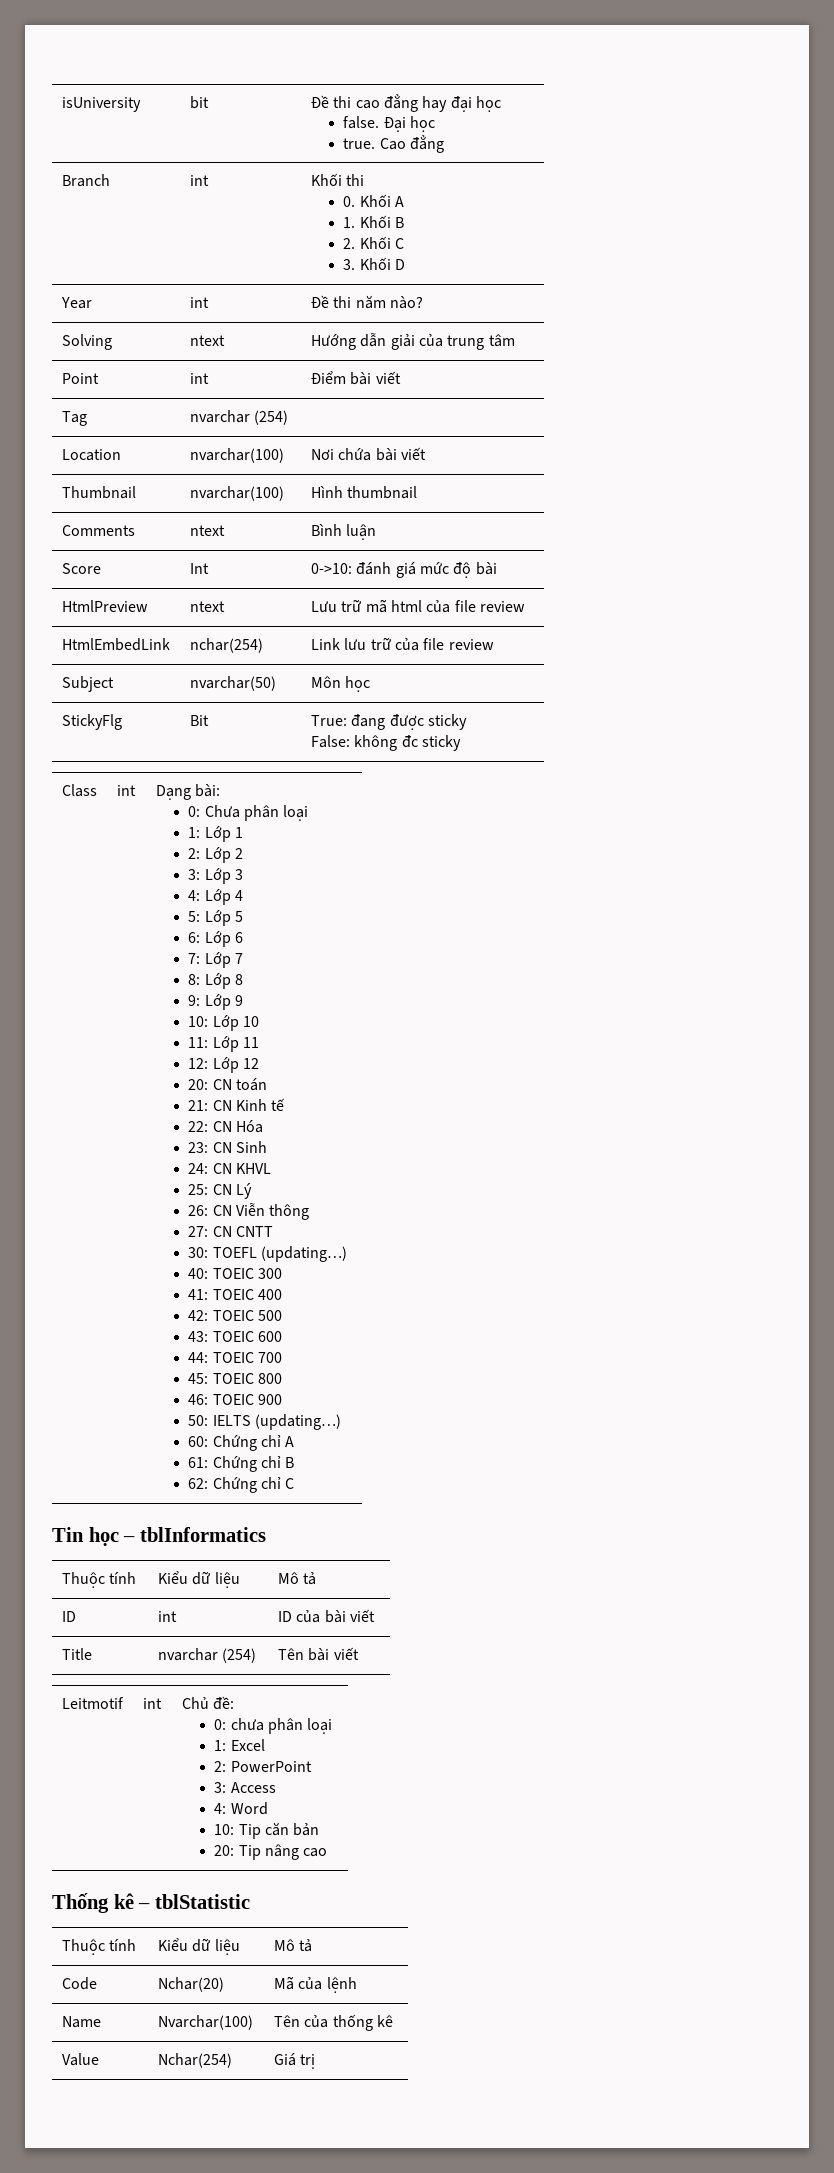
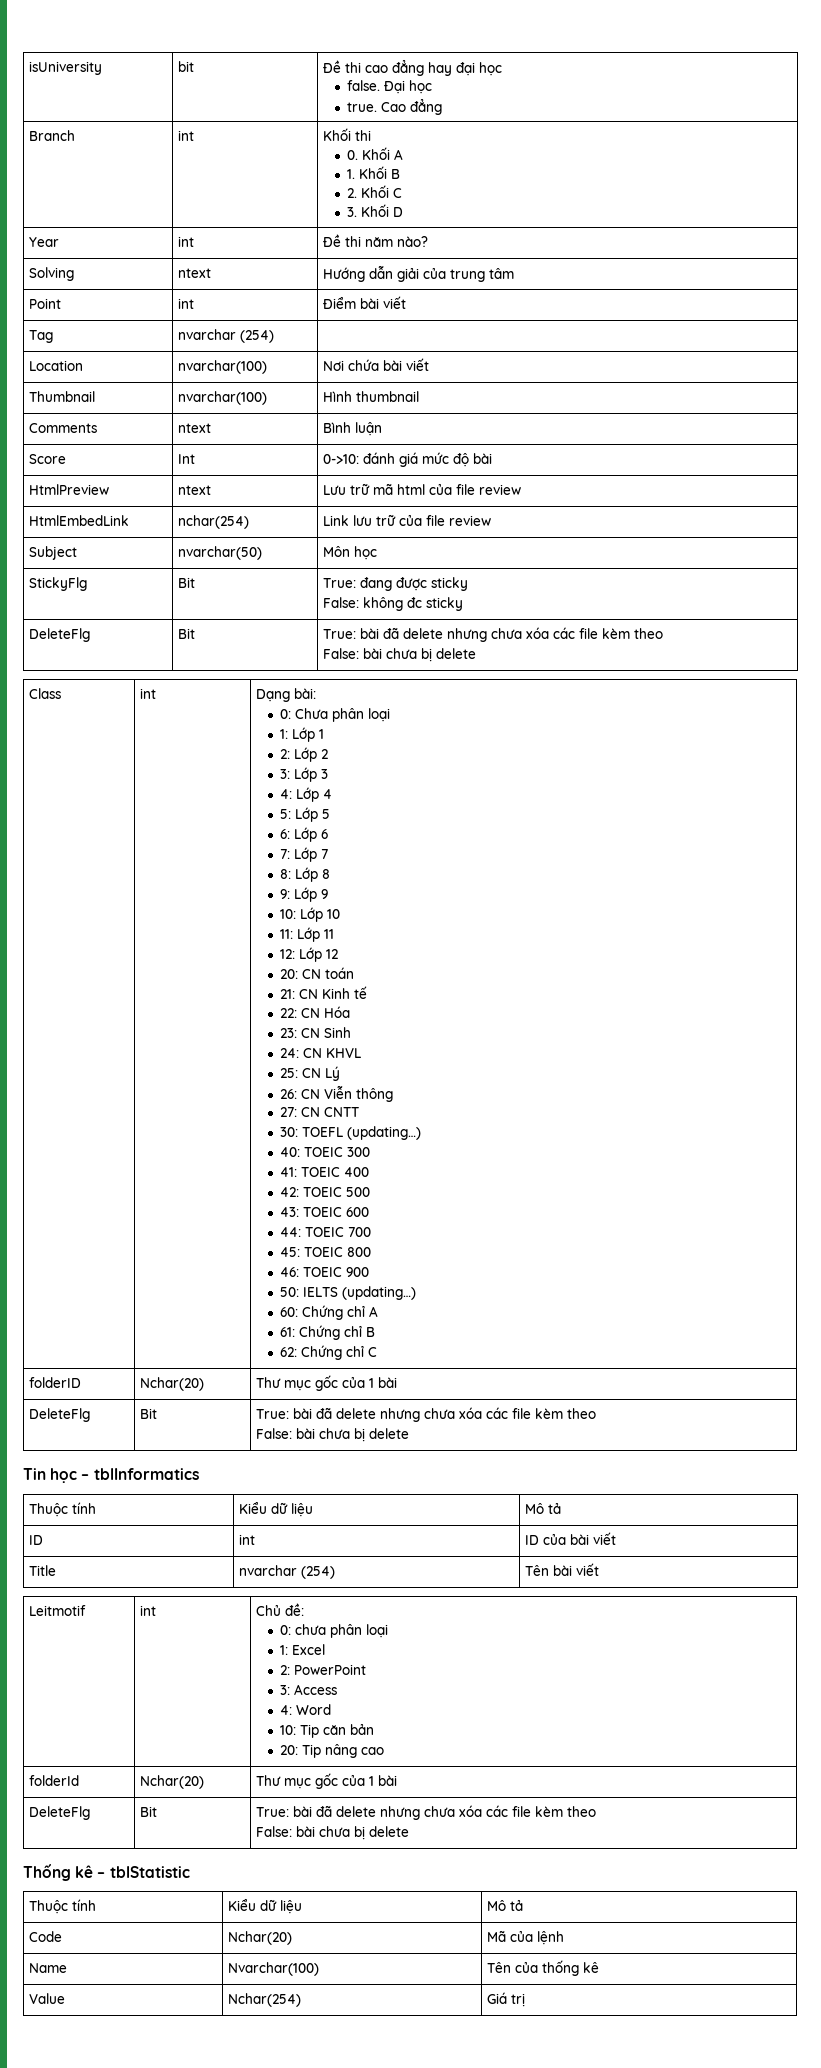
  StickyFlg | Bit | True: đang được sticky
  False: không đc sticky
+ DeleteFlg | Bit | True: bài đã delete nhưng chưa xóa các file kèm theo
+ False: bài chưa bị delete
+ folderID | Nchar(20) | Thư mục gốc của 1 bài
+ DeleteFlg | Bit | True: bài đã delete nhưng chưa xóa các file kèm theo
+ False: bài chưa bị delete
+ folderId | Nchar(20) | Thư mục gốc của 1 bài
+ DeleteFlg | Bit | True: bài đã delete nhưng chưa xóa các file kèm theo
+ False: bài chưa bị delete

